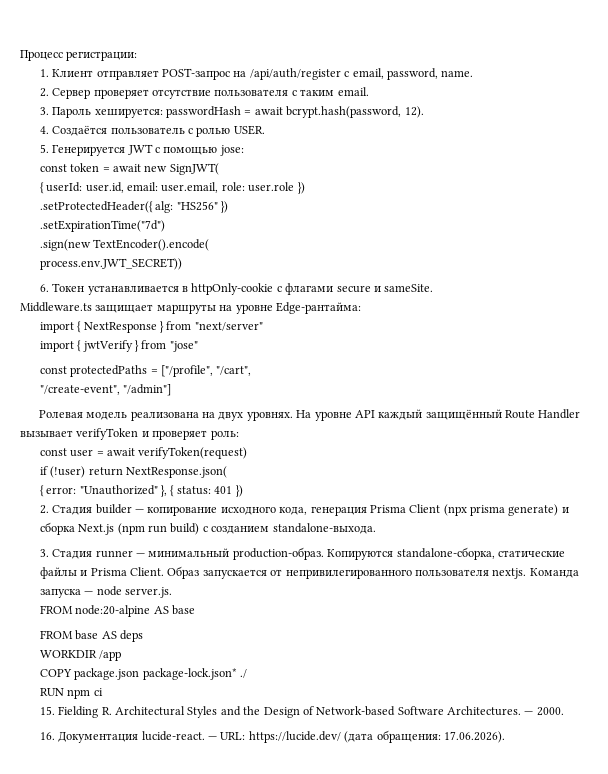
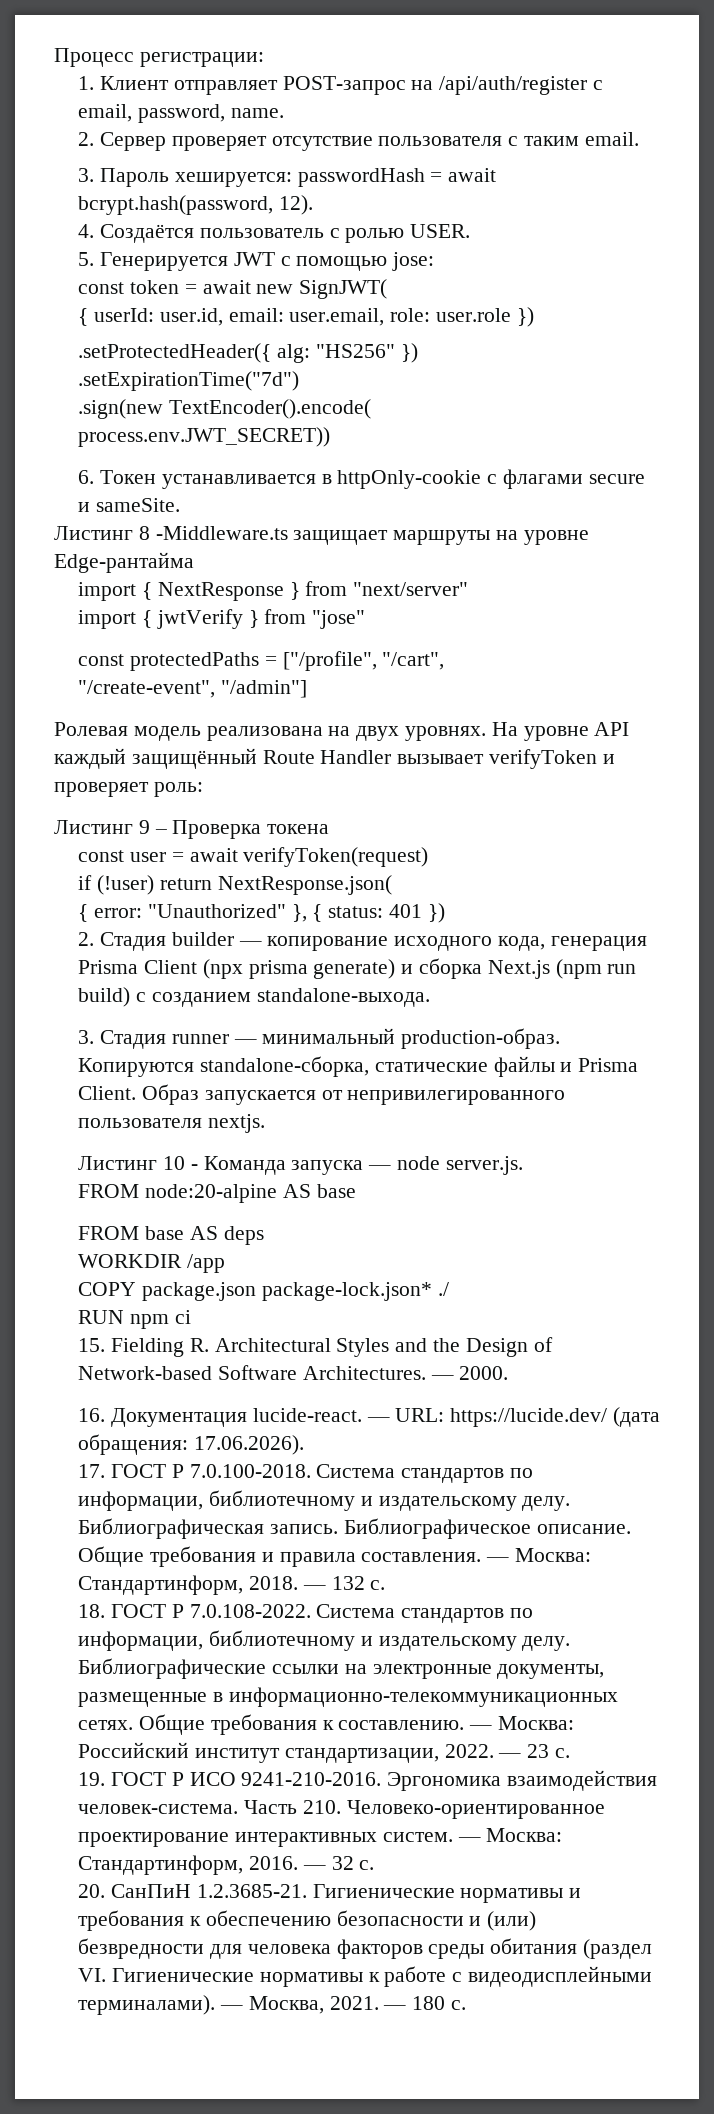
- Middleware.ts защищает маршруты на уровне Edge-рантайма:
+ Листинг 8 -Middleware.ts защищает маршруты на уровне Edge-рантайма
+ Листинг 9 – Проверка токена
- Образ запускается от непривилегированного пользователя nextjs. Команда запуска — node server.js.
+ Образ запускается от непривилегированного пользователя nextjs.
+ Листинг 10 - Команда запуска — node server.js.
+ 17. ГОСТ Р 7.0.100-2018. Система стандартов по информации, библиотечному и издательскому делу. Библиографическая запись. Библиографическое описание. Общие требования и правила составления. — Москва: Стандартинформ, 2018. — 132 с.
+ 18. ГОСТ Р 7.0.108-2022. Система стандартов по информации, библиотечному и издательскому делу. Библиографические ссылки на электронные документы, размещенные в информационно-телекоммуникационных сетях. Общие требования к составлению. — Москва: Российский институт стандартизации, 2022. — 23 с.
+ 19. ГОСТ Р ИСО 9241-210-2016. Эргономика взаимодействия человек-система. Часть 210. Человеко-ориентированное проектирование интерактивных систем. — Москва: Стандартинформ, 2016. — 32 с.
+ 20. СанПиН 1.2.3685-21. Гигиенические нормативы и требования к обеспечению безопасности и (или) безвредности для человека факторов среды обитания (раздел VI. Гигиенические нормативы к работе с видеодисплейными терминалами). — Москва, 2021. — 180 с.

